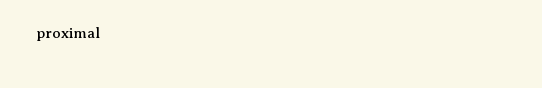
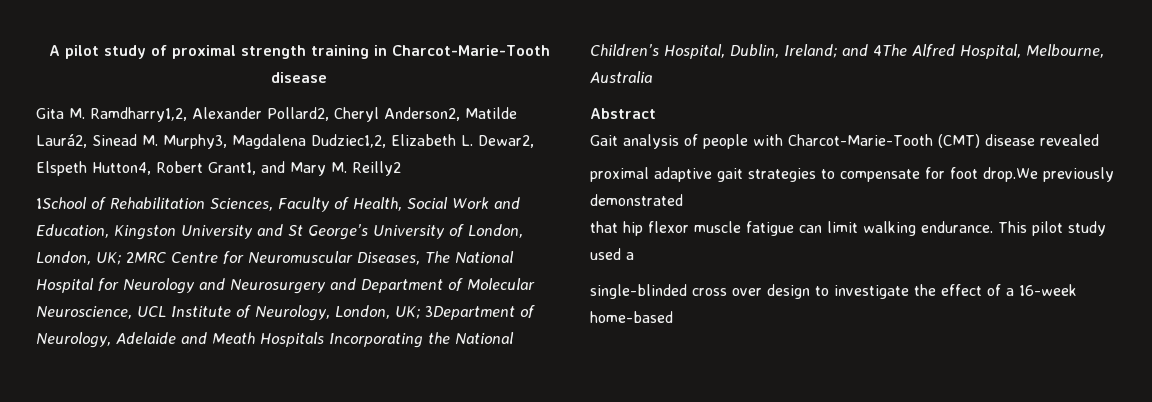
- proximal
+ A pilot study of proximal strength training in Charcot-Marie-Tooth disease
+ Gita M. Ramdharry1,2, Alexander Pollard2, Cheryl Anderson2, Matilde Laurá2, Sinead M. Murphy3, Magdalena Dudziec1,2, Elizabeth L. Dewar2, Elspeth Hutton4, Robert Grant1, and Mary M. Reilly2
+ 1School of Rehabilitation Sciences, Faculty of Health, Social Work and Education, Kingston University and St George’s University of London, London, UK; 2MRC Centre for Neuromuscular Diseases, The National Hospital for Neurology and Neurosurgery and Department of Molecular Neuroscience, UCL Institute of Neurology, London, UK; 3Department of Neurology, Adelaide and Meath Hospitals Incorporating the National Children’s Hospital, Dublin, Ireland; and 4The Alfred Hospital, Melbourne, Australia
+ Abstract
+ Gait analysis of people with Charcot-Marie-Tooth (CMT) disease revealed
+ proximal adaptive gait strategies to compensate for foot drop.We previously demonstrated
+ that hip flexor muscle fatigue can limit walking endurance. This pilot study used a
+ single-blinded cross over design to investigate the effect of a 16-week home-based

